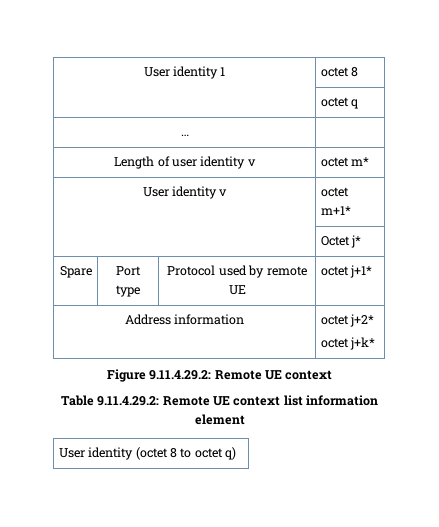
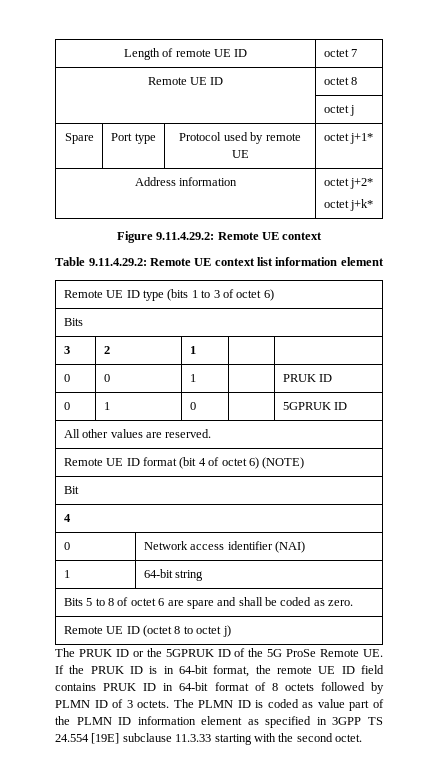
- User identity 1 | octet 8
- | octet q
- … |
- Length of user identity v | octet m*
- User identity v | octet m+1*
- | Octet j*
+ Length of remote UE ID | octet 7
+ Remote UE ID | octet 8
+ | octet j
- User identity (octet 8 to octet q)
+ Remote UE ID type (bits 1 to 3 of octet 6)
+ Bits
+ 3 | 2 | 1 | |
+ 0 | 0 | 1 | | PRUK ID
+ 0 | 1 | 0 | | 5GPRUK ID
+ All other values are reserved.
+ Remote UE ID format (bit 4 of octet 6) (NOTE)
+ Bit
+ 4
+ 0 | Network access identifier (NAI)
+ 1 | 64-bit string
+ Bits 5 to 8 of octet 6 are spare and shall be coded as zero.
+ Remote UE ID (octet 8 to octet j)
+ The PRUK ID or the 5GPRUK ID of the 5G ProSe Remote UE. If the PRUK ID is in 64-bit format, the remote UE ID field contains PRUK ID in 64-bit format of 8 octets followed by PLMN ID of 3 octets. The PLMN ID is coded as value part of the PLMN ID information element as specified in 3GPP TS 24.554 [19E] subclause 11.3.33 starting with the second octet.

